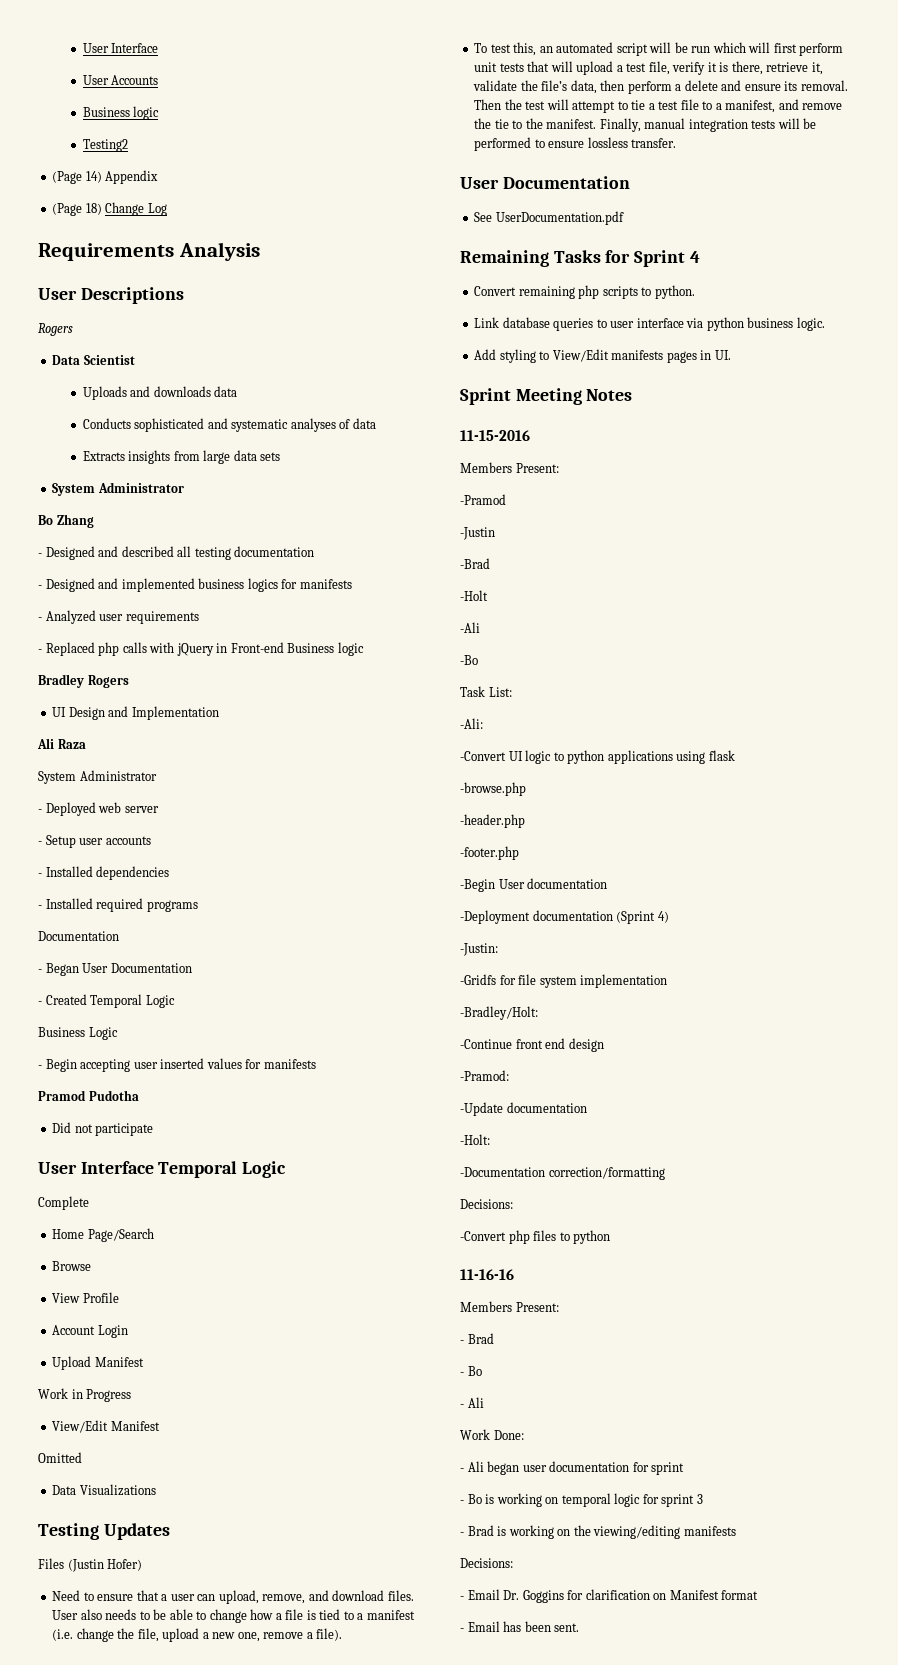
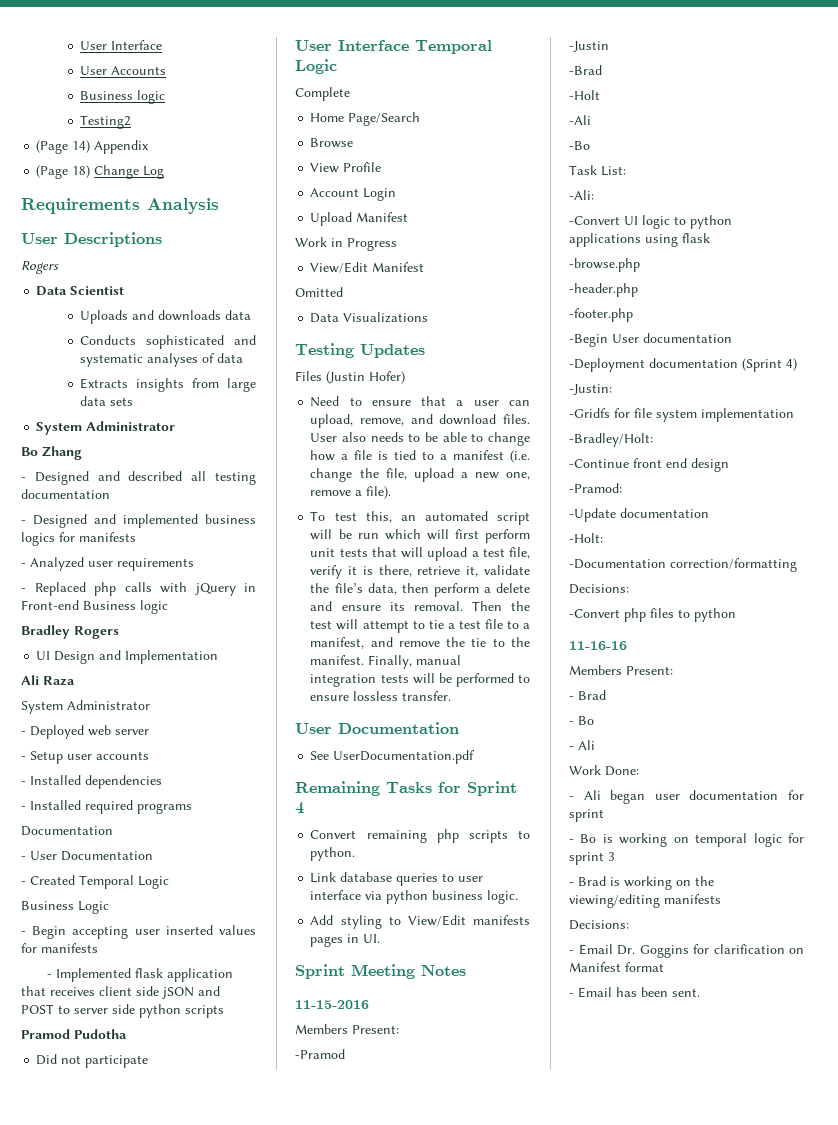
- - Began User Documentation
+ - User Documentation
+ - Implemented flask application that receives client side jSON and POST to server side python scripts

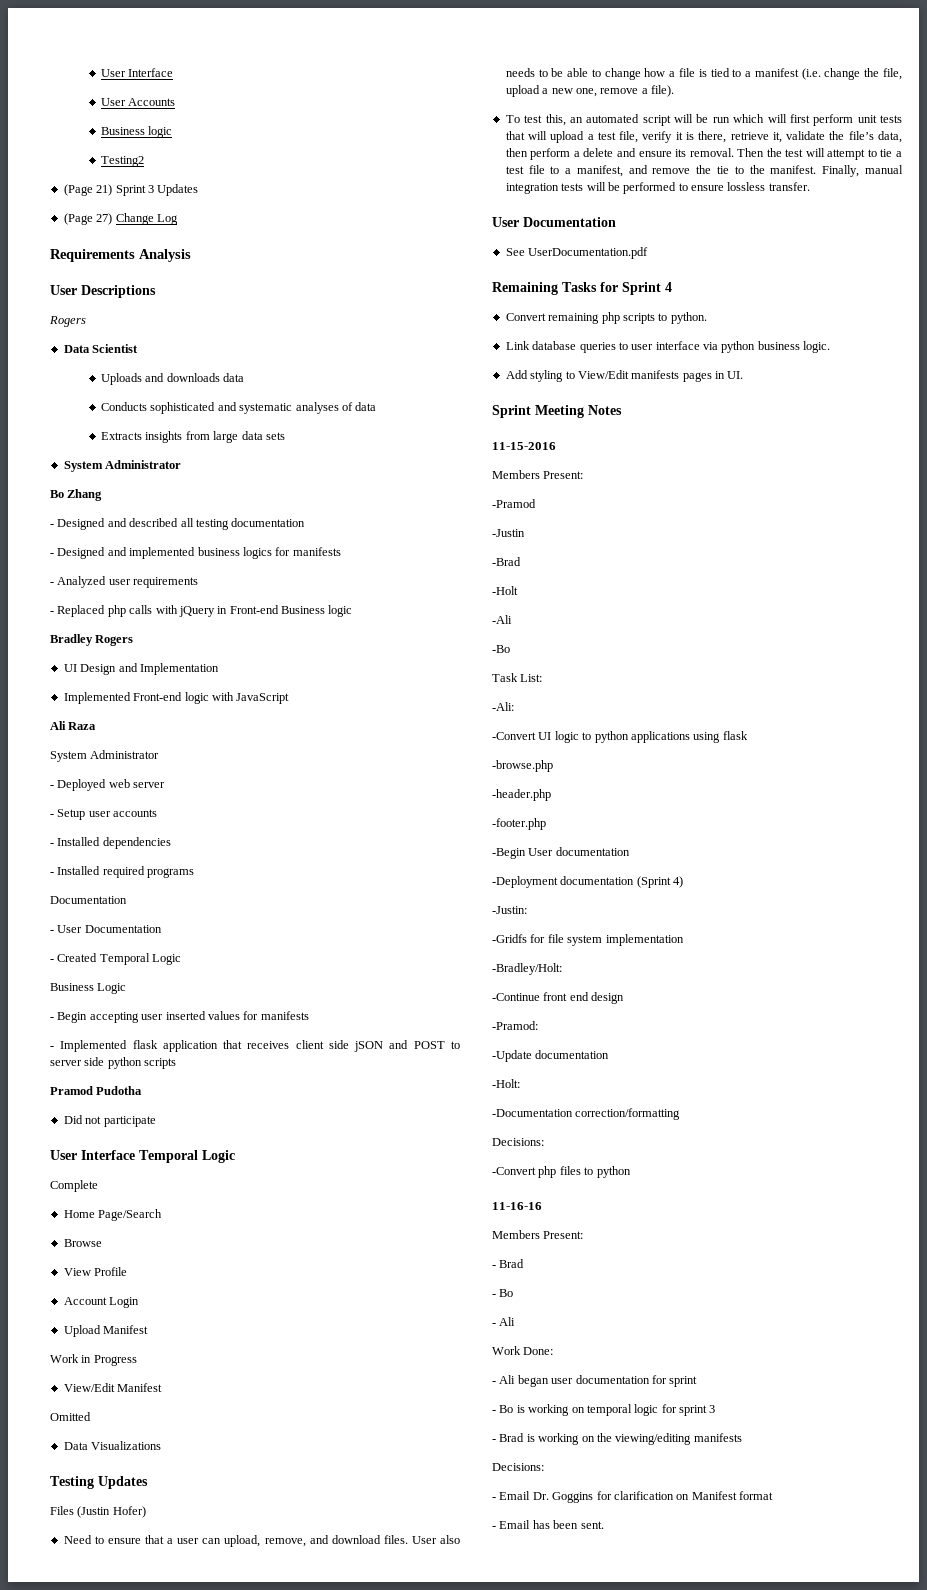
- (Page 14) Appendix
- (Page 18) Change Log
+ (Page 21) Sprint 3 Updates
+ (Page 27) Change Log
+ Implemented Front-end logic with JavaScript

